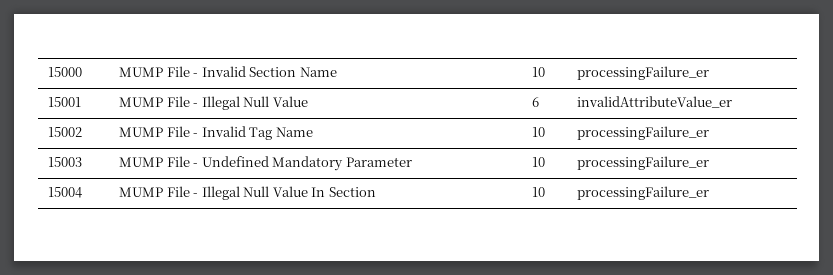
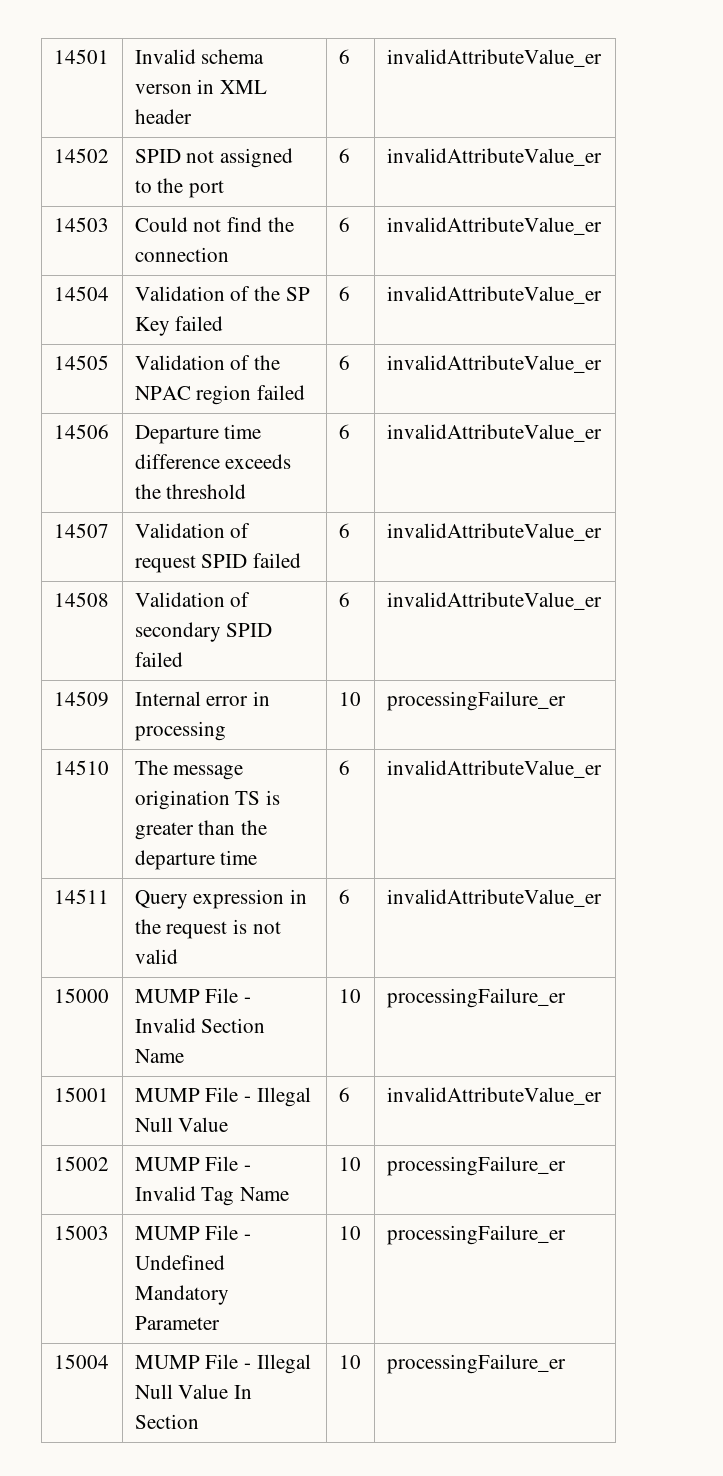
+ 14501 | Invalid schema verson in XML header | 6 | invalidAttributeValue_er
+ 14502 | SPID not assigned to the port | 6 | invalidAttributeValue_er
+ 14503 | Could not find the connection | 6 | invalidAttributeValue_er
+ 14504 | Validation of the SP Key failed | 6 | invalidAttributeValue_er
+ 14505 | Validation of the NPAC region failed | 6 | invalidAttributeValue_er
+ 14506 | Departure time difference exceeds the threshold | 6 | invalidAttributeValue_er
+ 14507 | Validation of request SPID failed | 6 | invalidAttributeValue_er
+ 14508 | Validation of secondary SPID failed | 6 | invalidAttributeValue_er
+ 14509 | Internal error in processing | 10 | processingFailure_er
+ 14510 | The message origination TS is greater than the departure time | 6 | invalidAttributeValue_er
+ 14511 | Query expression in the request is not valid | 6 | invalidAttributeValue_er

